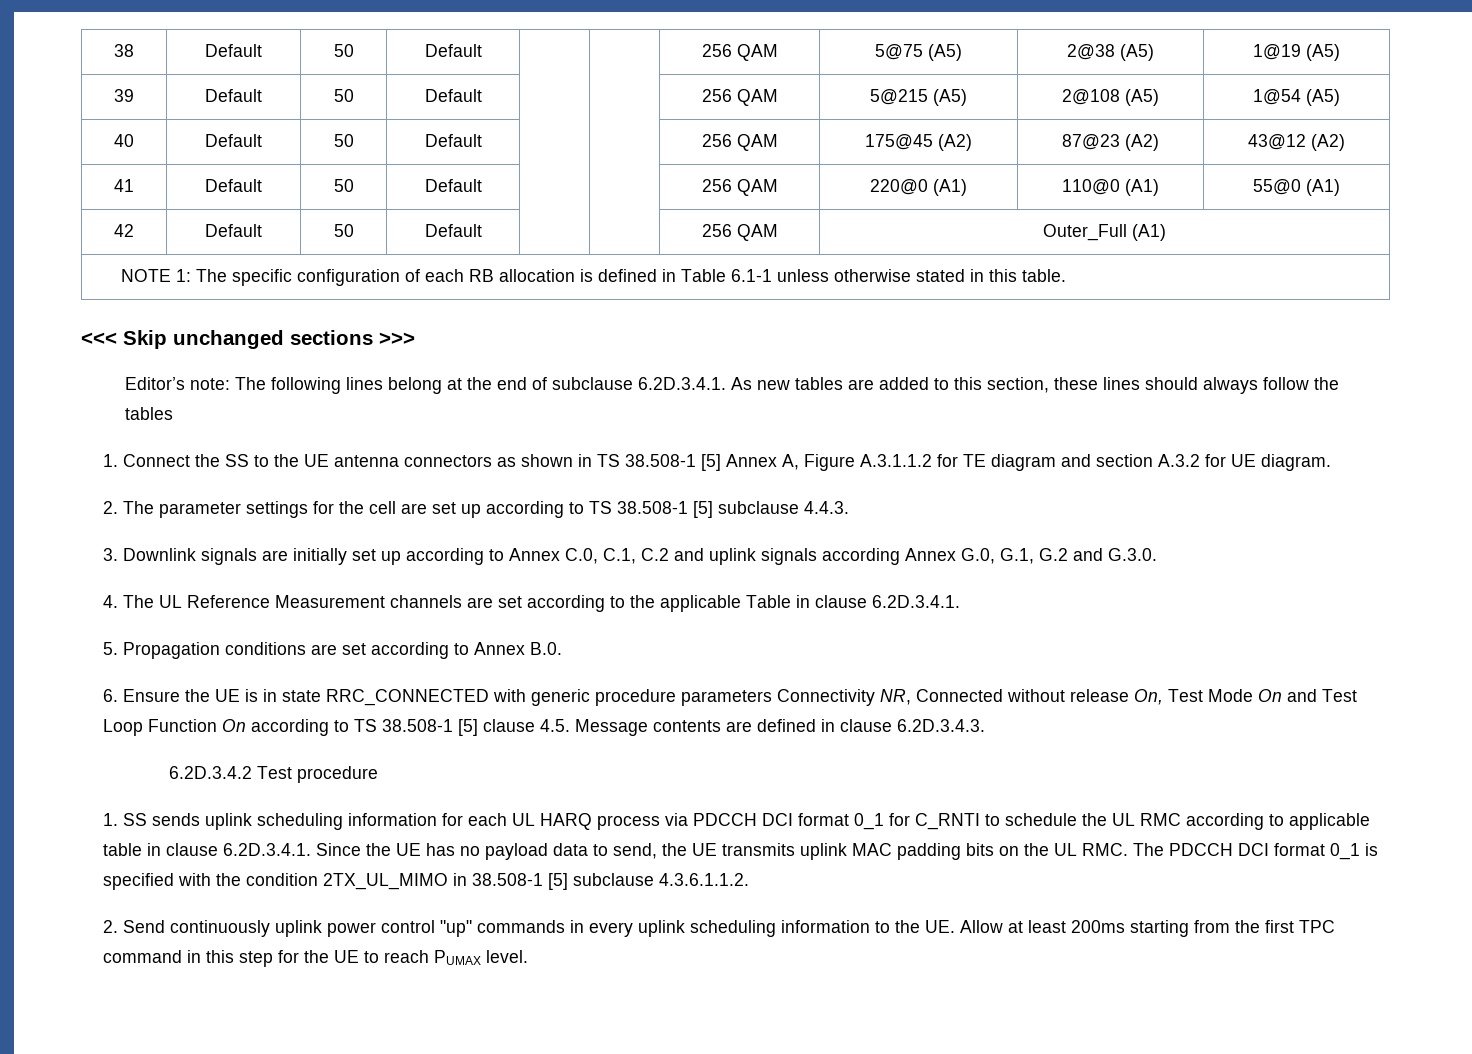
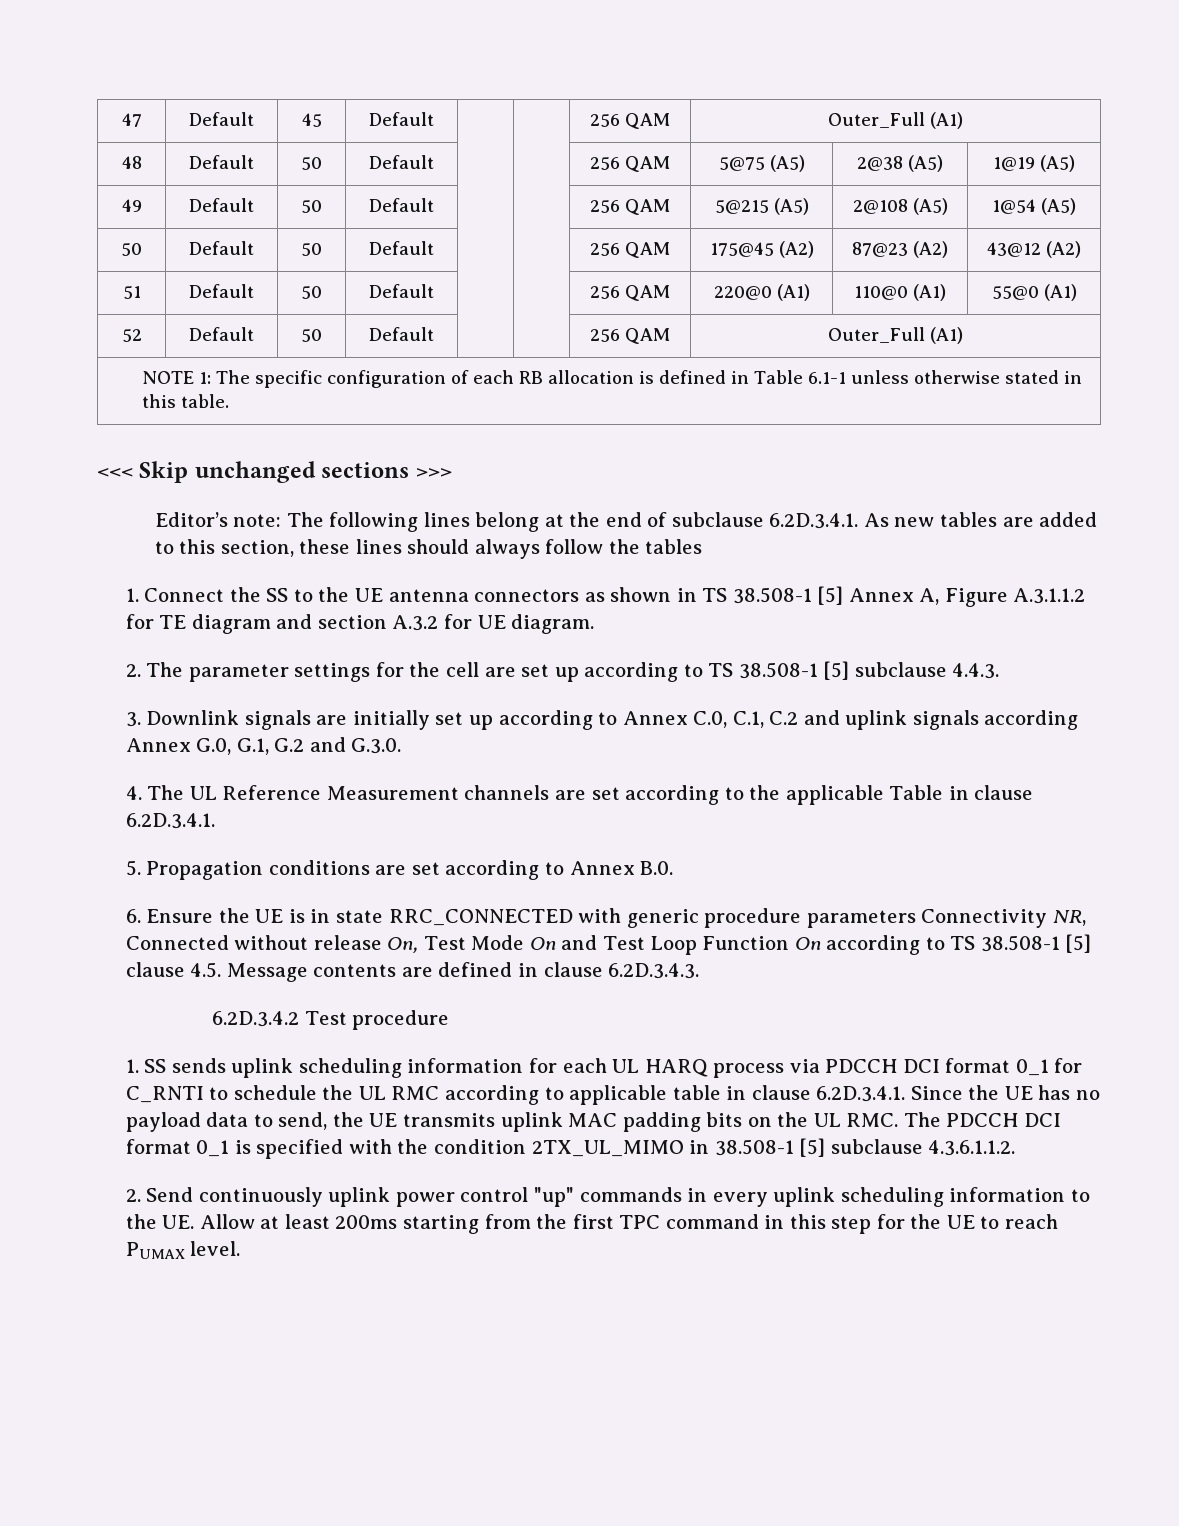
- 38 | Default | 50 | Default | | | 256 QAM | 5@75 (A5) | 2@38 (A5) | 1@19 (A5)
+ 47 | Default | 45 | Default | | | 256 QAM | Outer_Full (A1)
+ 48 | Default | 50 | Default | | | 256 QAM | 5@75 (A5) | 2@38 (A5) | 1@19 (A5)
- 39 | Default | 50 | Default | | | 256 QAM | 5@215 (A5) | 2@108 (A5) | 1@54 (A5)
+ 49 | Default | 50 | Default | | | 256 QAM | 5@215 (A5) | 2@108 (A5) | 1@54 (A5)
- 40 | Default | 50 | Default | | | 256 QAM | 175@45 (A2) | 87@23 (A2) | 43@12 (A2)
+ 50 | Default | 50 | Default | | | 256 QAM | 175@45 (A2) | 87@23 (A2) | 43@12 (A2)
- 41 | Default | 50 | Default | | | 256 QAM | 220@0 (A1) | 110@0 (A1) | 55@0 (A1)
+ 51 | Default | 50 | Default | | | 256 QAM | 220@0 (A1) | 110@0 (A1) | 55@0 (A1)
- 42 | Default | 50 | Default | | | 256 QAM | Outer_Full (A1)
+ 52 | Default | 50 | Default | | | 256 QAM | Outer_Full (A1)

